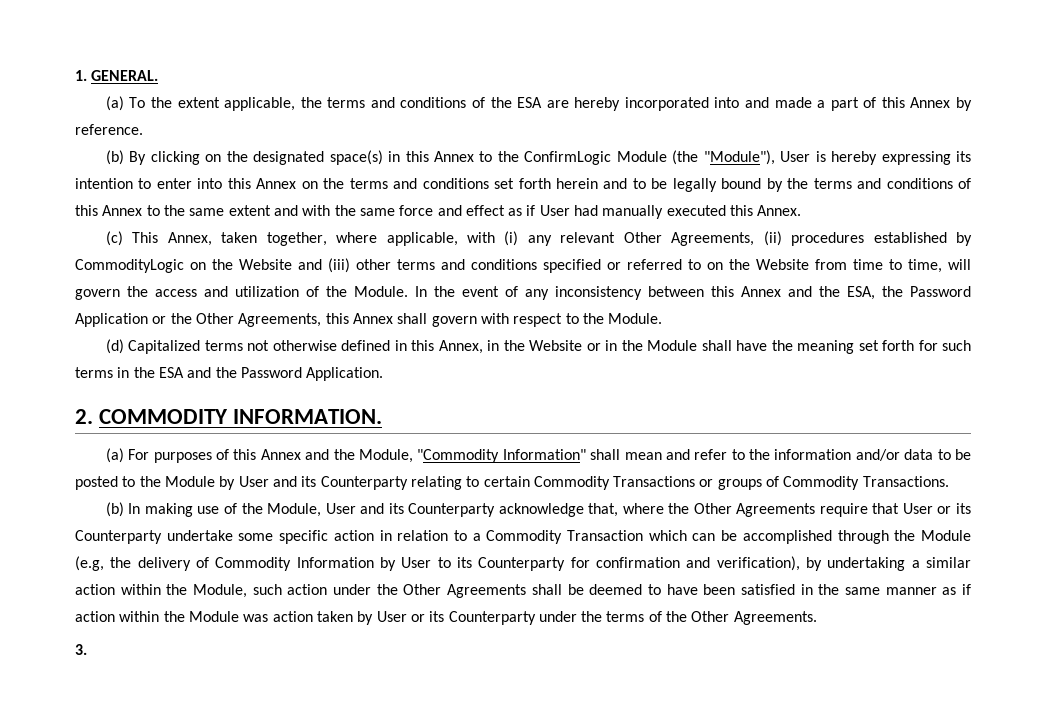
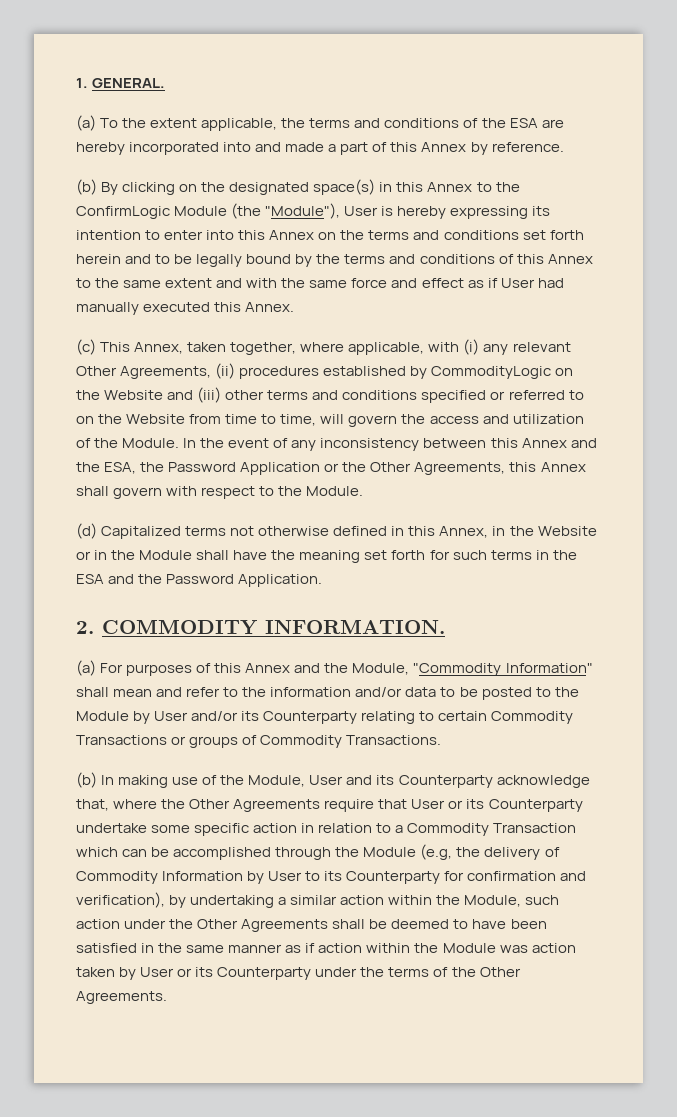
- (a) For purposes of this Annex and the Module, "Commodity Information" shall mean and refer to the information and/or data to be posted to the Module by User and its Counterparty relating to certain Commodity Transactions or groups of Commodity Transactions.
+ (a) For purposes of this Annex and the Module, "Commodity Information" shall mean and refer to the information and/or data to be posted to the Module by User and/or its Counterparty relating to certain Commodity Transactions or groups of Commodity Transactions.
- 3.

